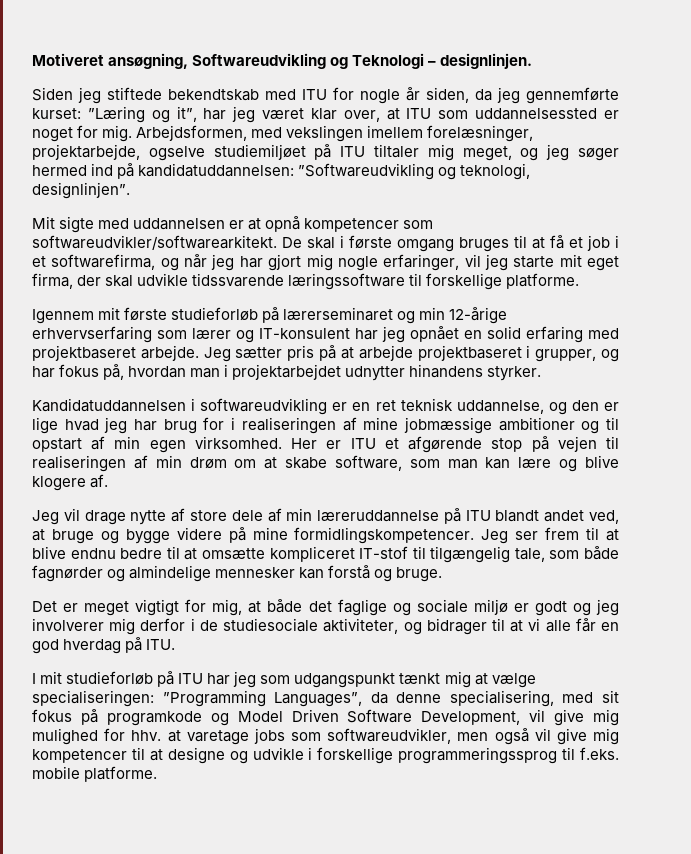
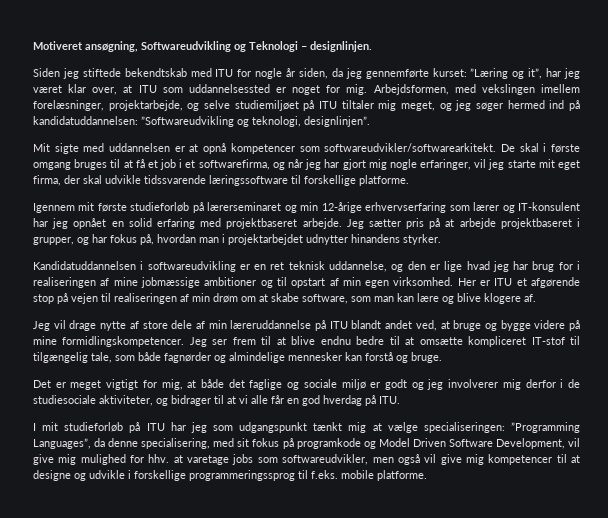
- Arbejdsformen, med vekslingen imellem forelæsninger, projektarbejde, ogselve studiemiljøet på ITU tiltaler mig meget, og jeg søger hermed ind på kandidatuddannelsen: ”Softwareudvikling og teknologi, designlinjen”.
+ Arbejdsformen, med vekslingen imellem forelæsninger, projektarbejde, og selve studiemiljøet på ITU tiltaler mig meget, og jeg søger hermed ind på kandidatuddannelsen: ”Softwareudvikling og teknologi, designlinjen”.

